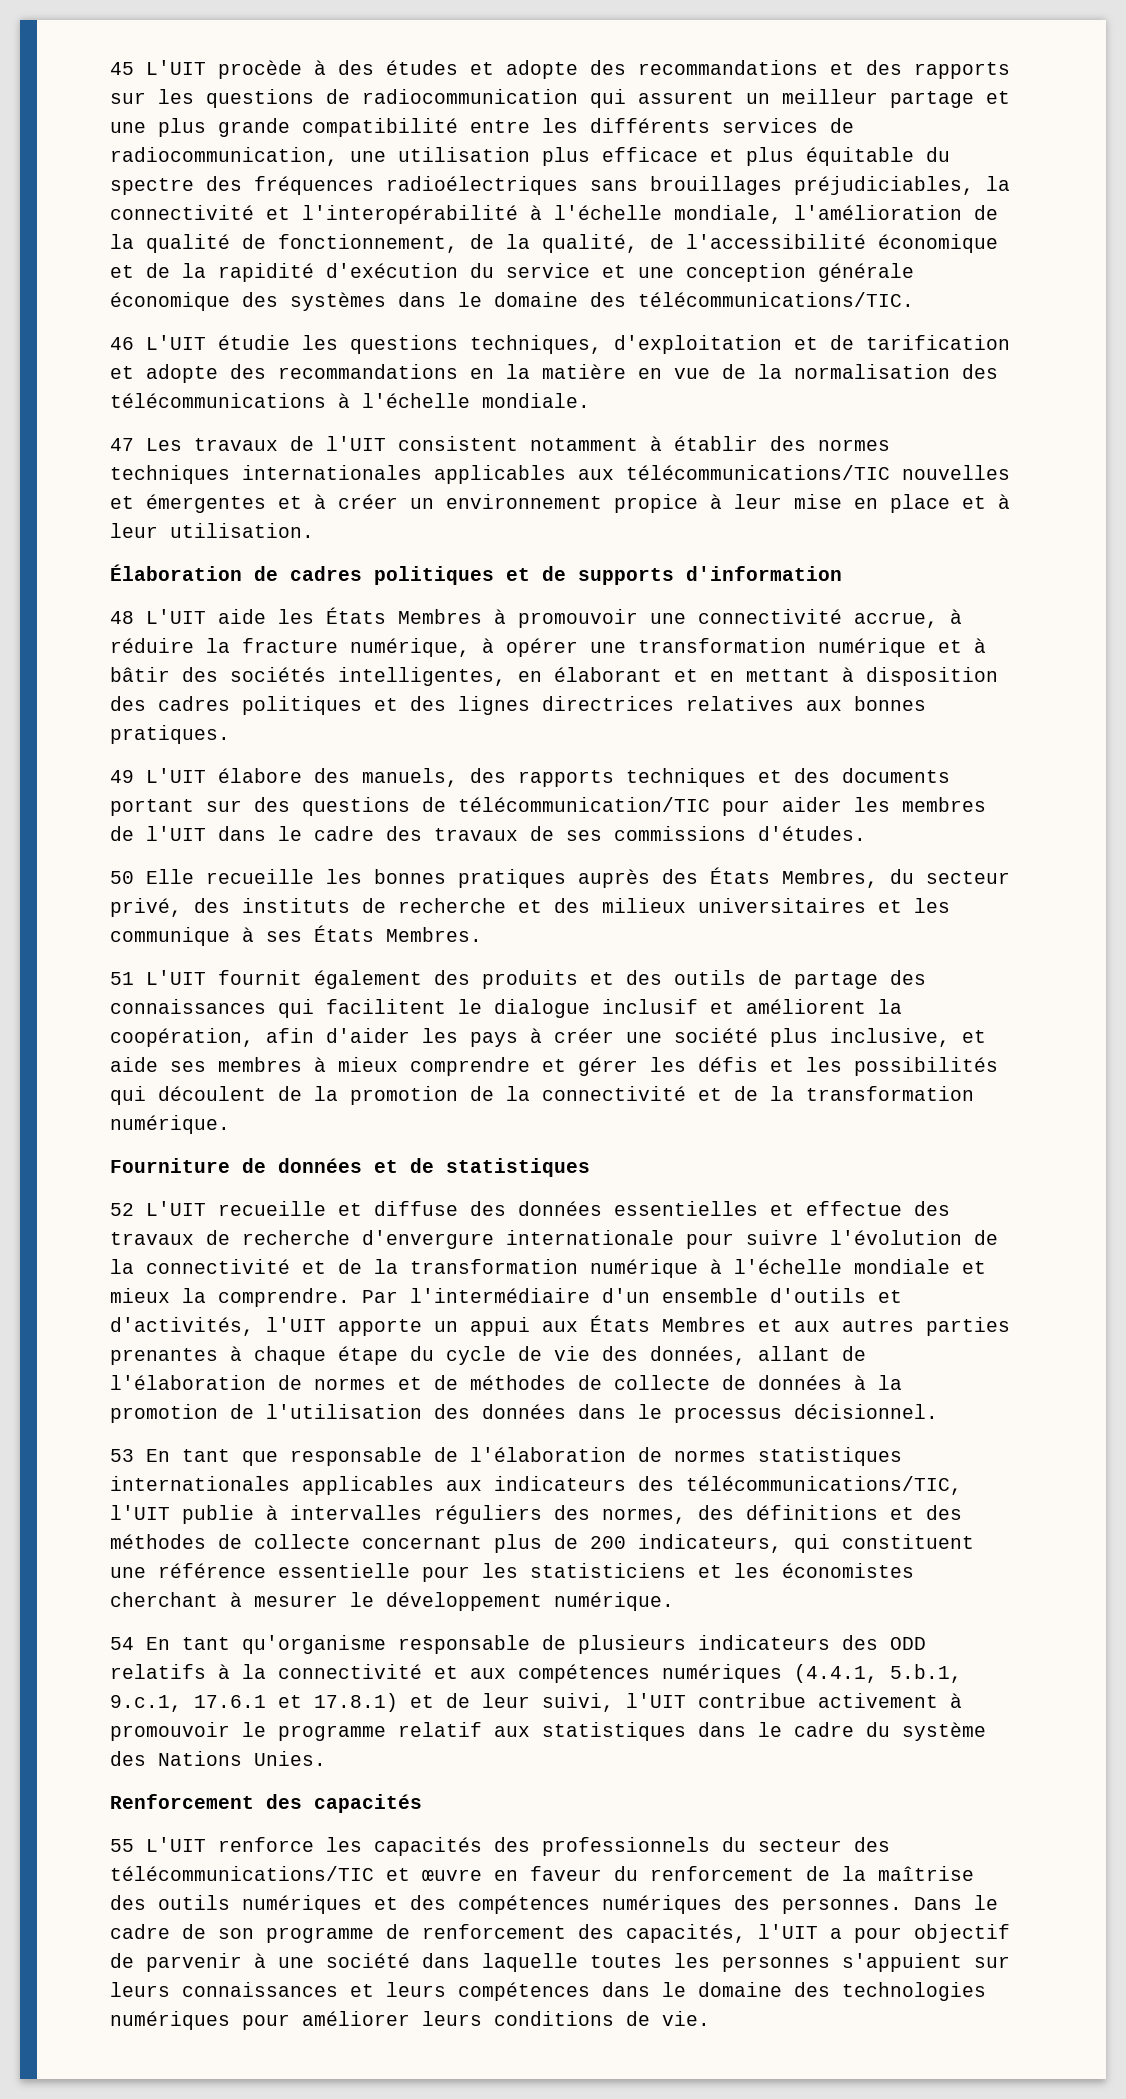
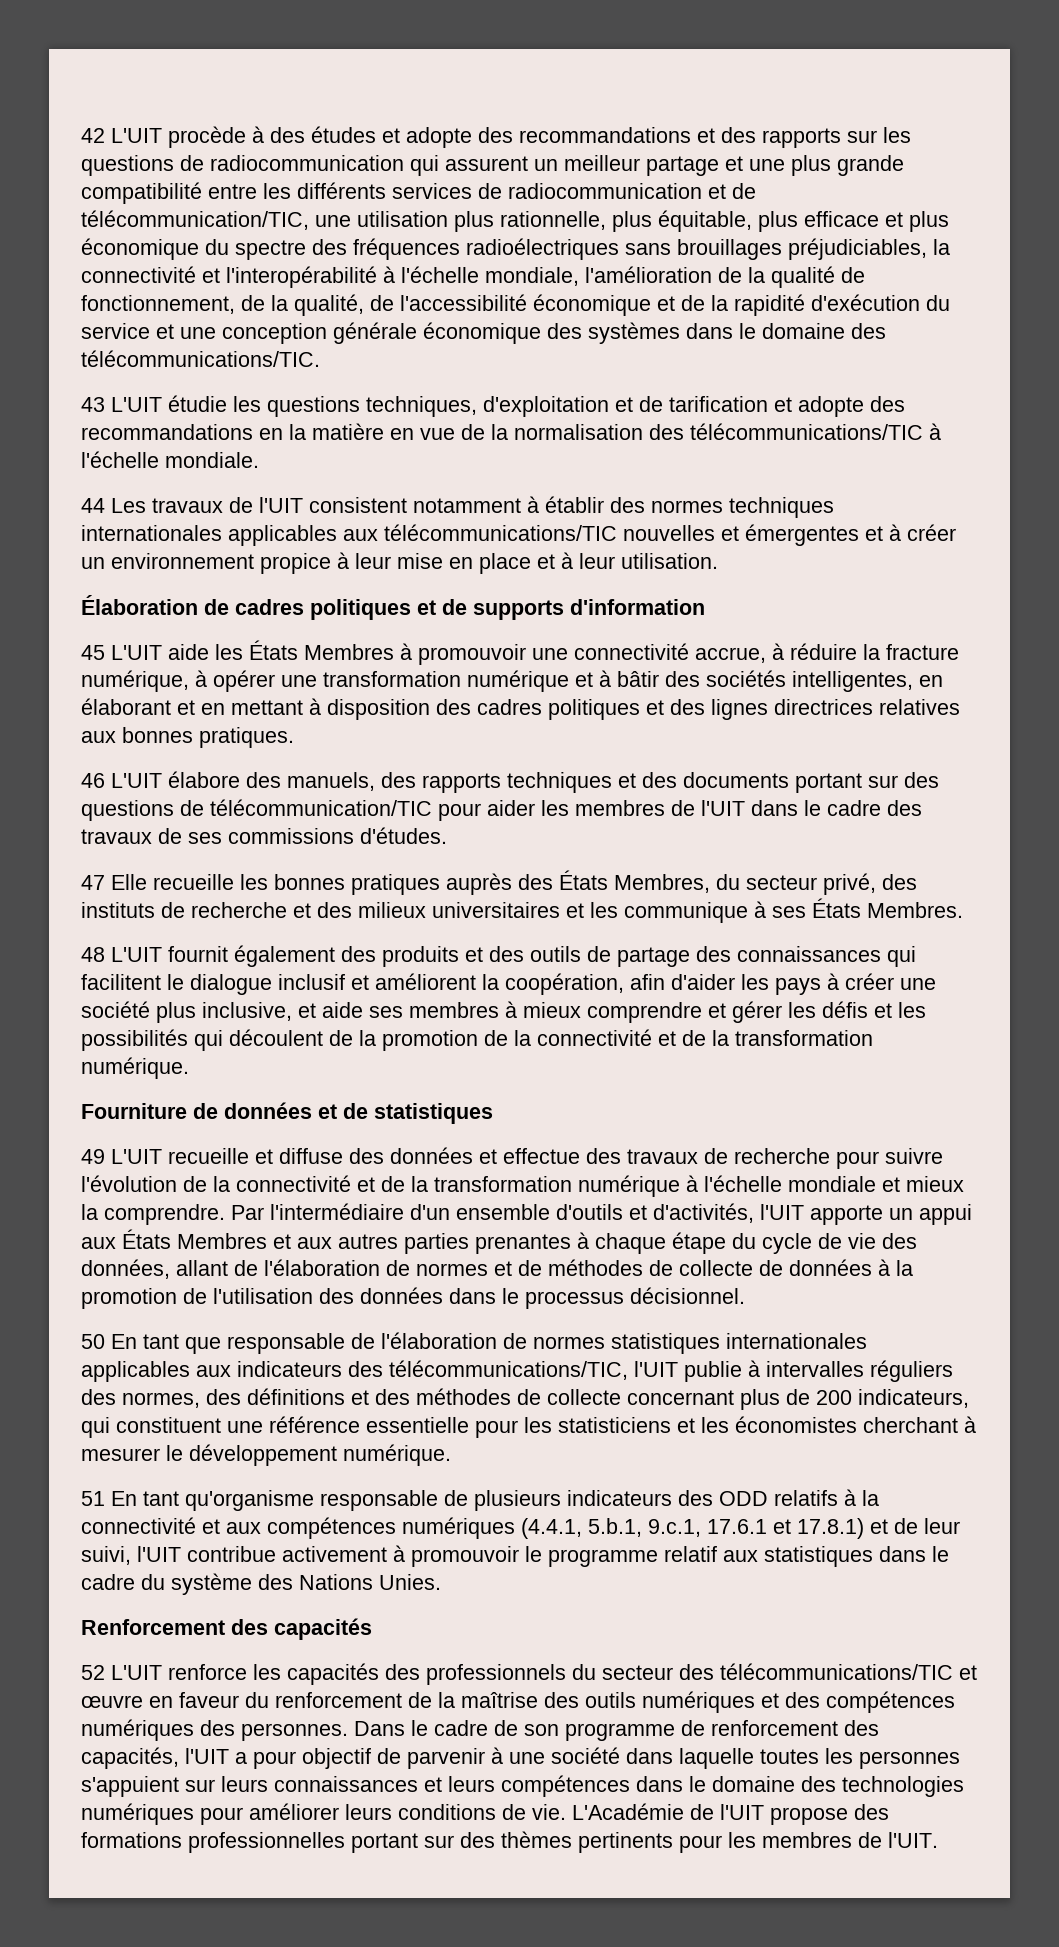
- 45 L'UIT procède à des études et adopte des recommandations et des rapports sur les questions de radiocommunication qui assurent un meilleur partage et une plus grande compatibilité entre les différents services de radiocommunication, une utilisation plus efficace et plus équitable du spectre des fréquences radioélectriques sans brouillages préjudiciables, la connectivité et l'interopérabilité à l'échelle mondiale, l'amélioration de la qualité de fonctionnement, de la qualité, de l'accessibilité économique et de la rapidité d'exécution du service et une conception générale économique des systèmes dans le domaine des télécommunications/TIC.
+ 42 L'UIT procède à des études et adopte des recommandations et des rapports sur les questions de radiocommunication qui assurent un meilleur partage et une plus grande compatibilité entre les différents services de radiocommunication et de télécommunication/TIC, une utilisation plus rationnelle, plus équitable, plus efficace et plus économique du spectre des fréquences radioélectriques sans brouillages préjudiciables, la connectivité et l'interopérabilité à l'échelle mondiale, l'amélioration de la qualité de fonctionnement, de la qualité, de l'accessibilité économique et de la rapidité d'exécution du service et une conception générale économique des systèmes dans le domaine des télécommunications/TIC.
- 46 L'UIT étudie les questions techniques, d'exploitation et de tarification et adopte des recommandations en la matière en vue de la normalisation des télécommunications à l'échelle mondiale.
+ 43 L'UIT étudie les questions techniques, d'exploitation et de tarification et adopte des recommandations en la matière en vue de la normalisation des télécommunications/TIC à l'échelle mondiale.
- 47 Les travaux de l'UIT consistent notamment à établir des normes techniques internationales applicables aux télécommunications/TIC nouvelles et émergentes et à créer un environnement propice à leur mise en place et à leur utilisation.
+ 44 Les travaux de l'UIT consistent notamment à établir des normes techniques internationales applicables aux télécommunications/TIC nouvelles et émergentes et à créer un environnement propice à leur mise en place et à leur utilisation.
- 48 L'UIT aide les États Membres à promouvoir une connectivité accrue, à réduire la fracture numérique, à opérer une transformation numérique et à bâtir des sociétés intelligentes, en élaborant et en mettant à disposition des cadres politiques et des lignes directrices relatives aux bonnes pratiques.
+ 45 L'UIT aide les États Membres à promouvoir une connectivité accrue, à réduire la fracture numérique, à opérer une transformation numérique et à bâtir des sociétés intelligentes, en élaborant et en mettant à disposition des cadres politiques et des lignes directrices relatives aux bonnes pratiques.
- 49 L'UIT élabore des manuels, des rapports techniques et des documents portant sur des questions de télécommunication/TIC pour aider les membres de l'UIT dans le cadre des travaux de ses commissions d'études.
+ 46 L'UIT élabore des manuels, des rapports techniques et des documents portant sur des questions de télécommunication/TIC pour aider les membres de l'UIT dans le cadre des travaux de ses commissions d'études.
- 50 Elle recueille les bonnes pratiques auprès des États Membres, du secteur privé, des instituts de recherche et des milieux universitaires et les communique à ses États Membres.
+ 47 Elle recueille les bonnes pratiques auprès des États Membres, du secteur privé, des instituts de recherche et des milieux universitaires et les communique à ses États Membres.
- 51 L'UIT fournit également des produits et des outils de partage des connaissances qui facilitent le dialogue inclusif et améliorent la coopération, afin d'aider les pays à créer une société plus inclusive, et aide ses membres à mieux comprendre et gérer les défis et les possibilités qui découlent de la promotion de la connectivité et de la transformation numérique.
+ 48 L'UIT fournit également des produits et des outils de partage des connaissances qui facilitent le dialogue inclusif et améliorent la coopération, afin d'aider les pays à créer une société plus inclusive, et aide ses membres à mieux comprendre et gérer les défis et les possibilités qui découlent de la promotion de la connectivité et de la transformation numérique.
- 52 L'UIT recueille et diffuse des données essentielles et effectue des travaux de recherche d'envergure internationale pour suivre l'évolution de la connectivité et de la transformation numérique à l'échelle mondiale et mieux la comprendre.
+ 49 L'UIT recueille et diffuse des données et effectue des travaux de recherche pour suivre l'évolution de la connectivité et de la transformation numérique à l'échelle mondiale et mieux la comprendre.
- 53 En tant que responsable de l'élaboration de normes statistiques internationales applicables aux indicateurs des télécommunications/TIC, l'UIT publie à intervalles réguliers des normes, des définitions et des méthodes de collecte concernant plus de 200 indicateurs, qui constituent une référence essentielle pour les statisticiens et les économistes cherchant à mesurer le développement numérique.
+ 50 En tant que responsable de l'élaboration de normes statistiques internationales applicables aux indicateurs des télécommunications/TIC, l'UIT publie à intervalles réguliers des normes, des définitions et des méthodes de collecte concernant plus de 200 indicateurs, qui constituent une référence essentielle pour les statisticiens et les économistes cherchant à mesurer le développement numérique.
- 54 En tant qu'organisme responsable de plusieurs indicateurs des ODD relatifs à la connectivité et aux compétences numériques (4.4.1, 5.b.1, 9.c.1, 17.6.1 et 17.8.1) et de leur suivi, l'UIT contribue activement à promouvoir le programme relatif aux statistiques dans le cadre du système des Nations Unies.
+ 51 En tant qu'organisme responsable de plusieurs indicateurs des ODD relatifs à la connectivité et aux compétences numériques (4.4.1, 5.b.1, 9.c.1, 17.6.1 et 17.8.1) et de leur suivi, l'UIT contribue activement à promouvoir le programme relatif aux statistiques dans le cadre du système des Nations Unies.
- 55 L'UIT renforce les capacités des professionnels du secteur des télécommunications/TIC et œuvre en faveur du renforcement de la maîtrise des outils numériques et des compétences numériques des personnes.
+ 52 L'UIT renforce les capacités des professionnels du secteur des télécommunications/TIC et œuvre en faveur du renforcement de la maîtrise des outils numériques et des compétences numériques des personnes.
+ L'Académie de l'UIT propose des formations professionnelles portant sur des thèmes pertinents pour les membres de l'UIT.

